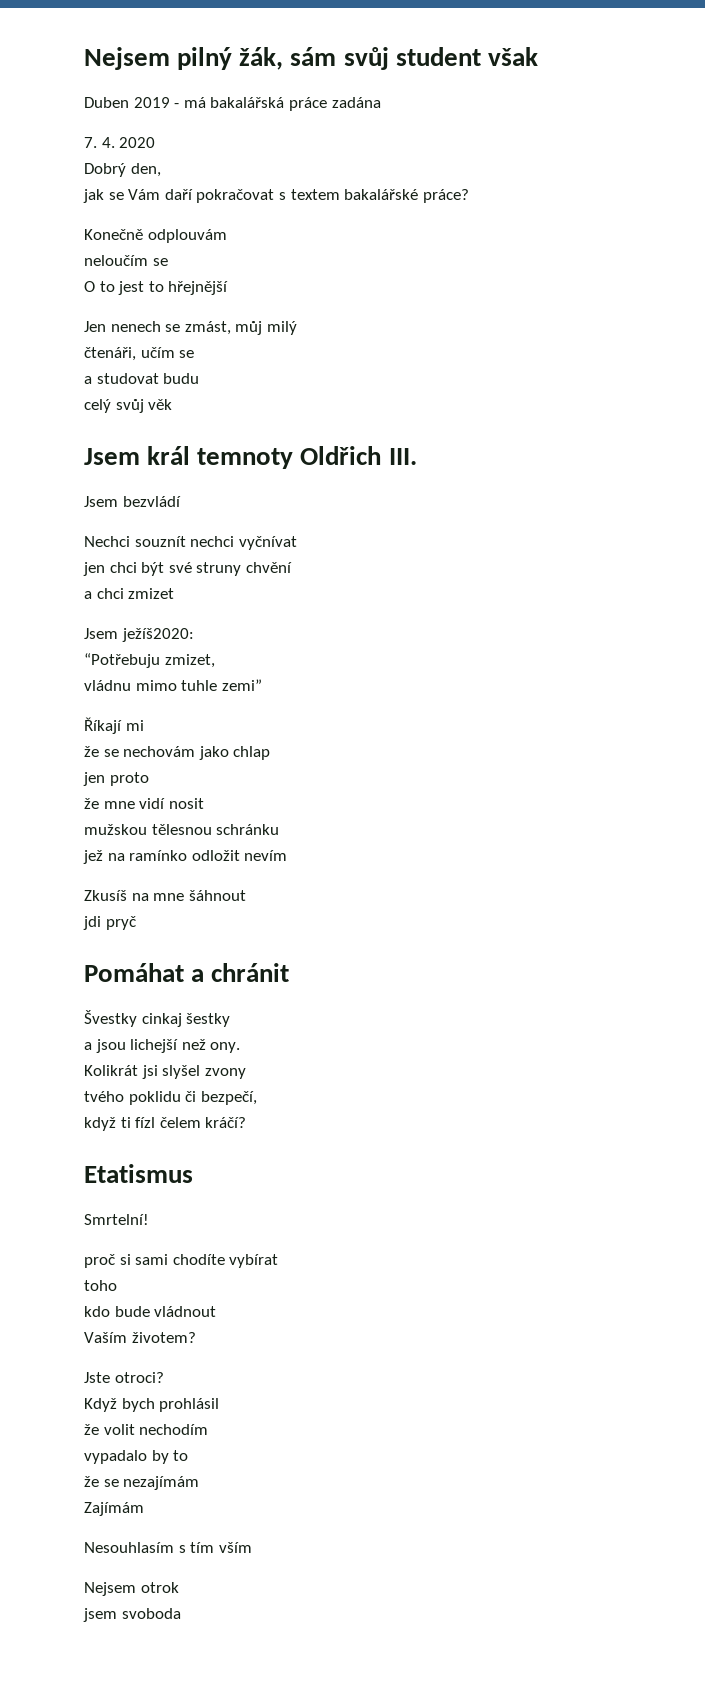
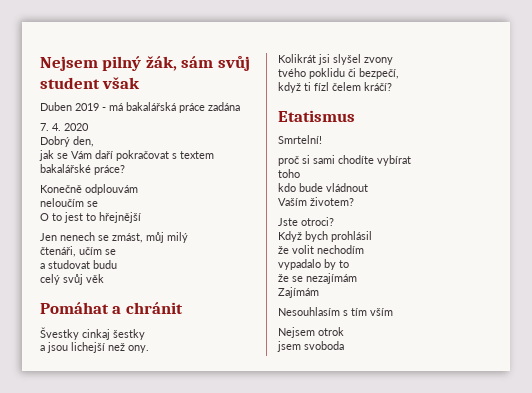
- Jsem král temnoty Oldřich III.
- Jsem bezvládí
- Nechci souznít nechci vyčnívat
- jen chci být své struny chvění
- a chci zmizet
- Jsem ježíš2020:
- “Potřebuju zmizet,
- vládnu mimo tuhle zemi”
- Říkají mi
- že se nechovám jako chlap
- jen proto
- že mne vidí nosit
- mužskou tělesnou schránku
- jež na ramínko odložit nevím
- Zkusíš na mne šáhnout
- jdi pryč

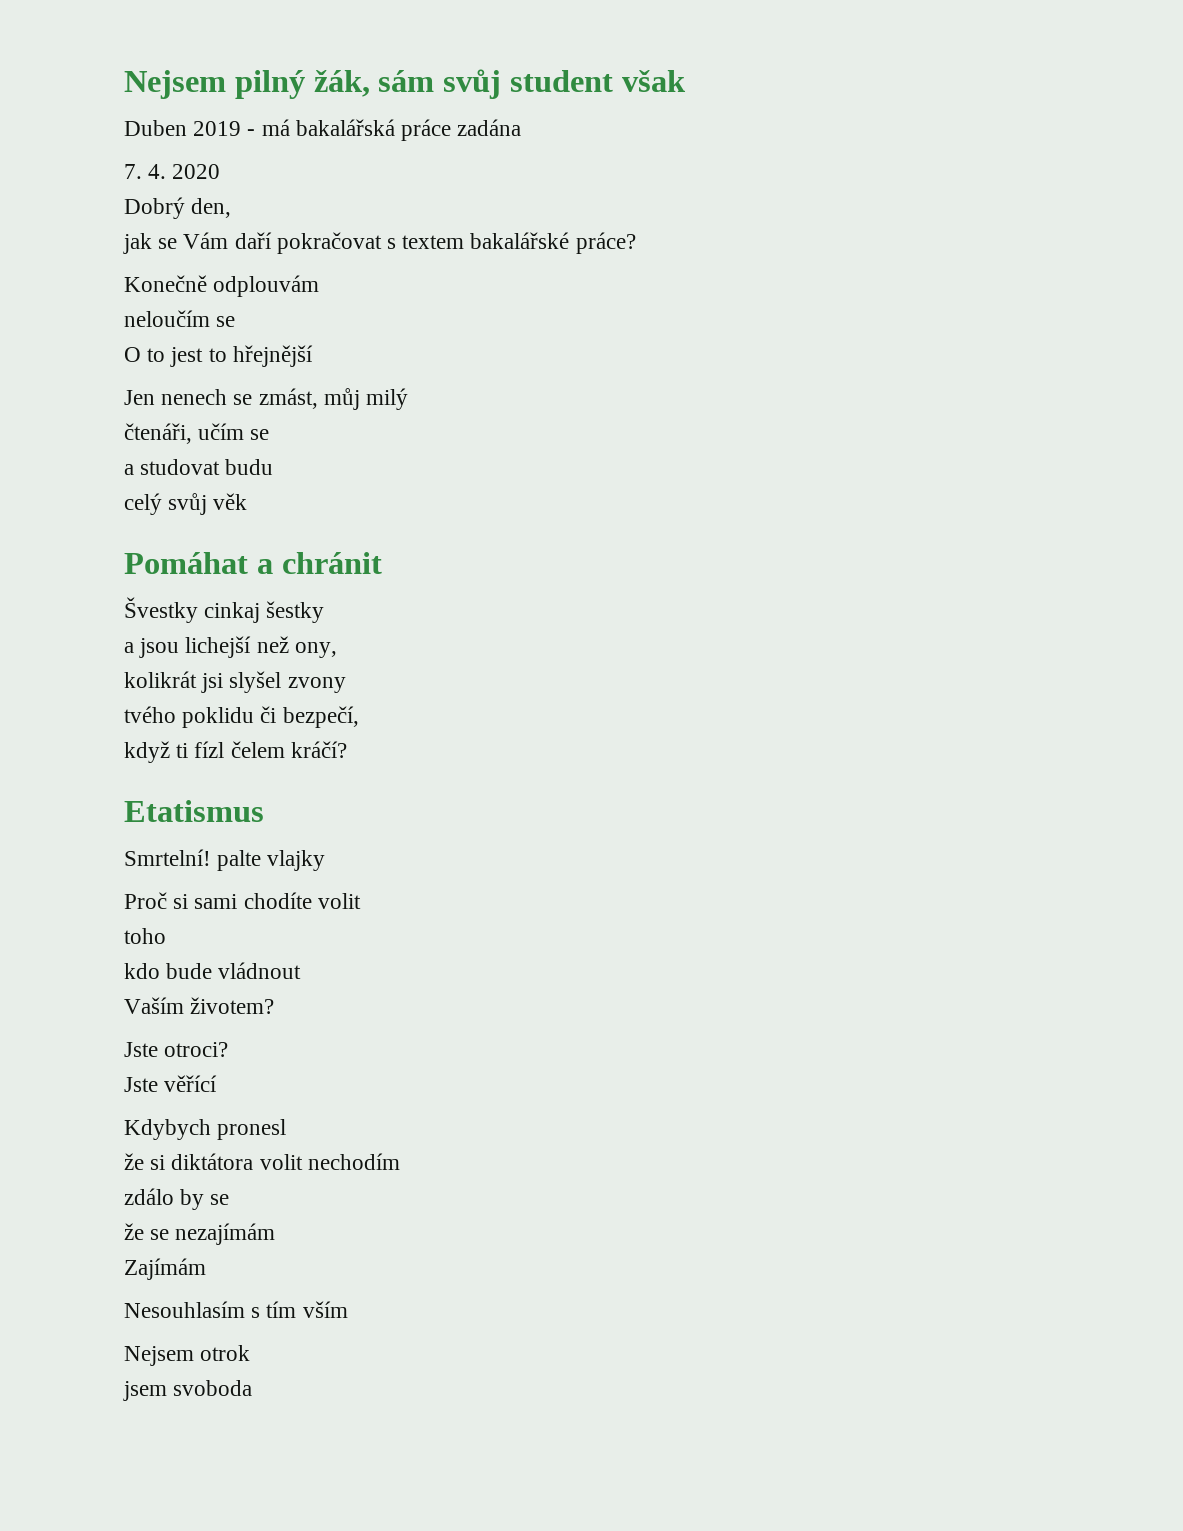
- a jsou lichejší než ony.
- Kolikrát jsi slyšel zvony
+ a jsou lichejší než ony,
+ kolikrát jsi slyšel zvony
- Smrtelní!
- proč si sami chodíte vybírat
+ Smrtelní! palte vlajky
+ Proč si sami chodíte volit
- Když bych prohlásil
- že volit nechodím
+ Jste věřící
+ Kdybych pronesl
+ že si diktátora volit nechodím
- vypadalo by to
+ zdálo by se

